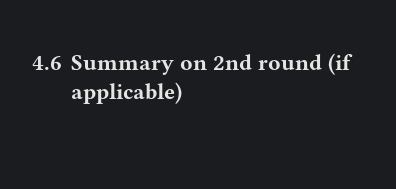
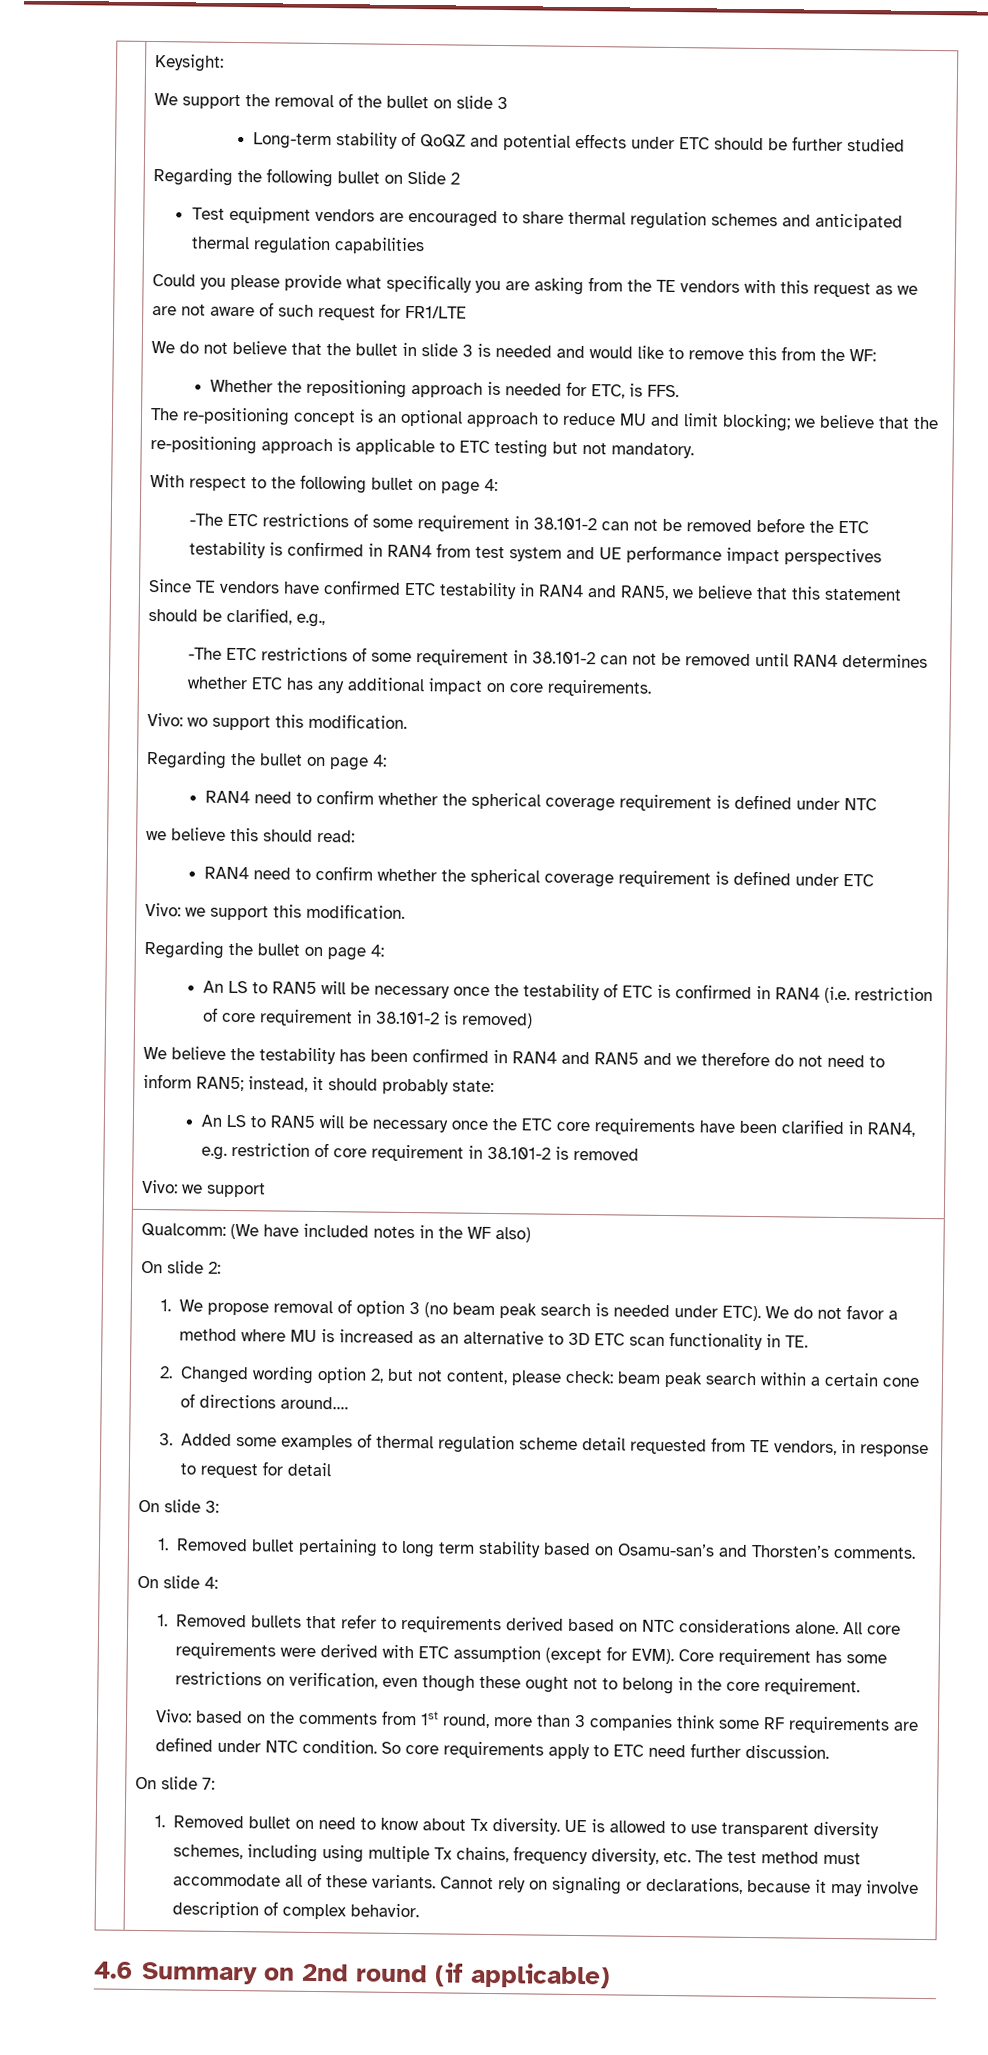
+ Keysight:
+ We support the removal of the bullet on slide 3
+ Long-term stability of QoQZ and potential effects under ETC should be further studied
+ Regarding the following bullet on Slide 2
+ Test equipment vendors are encouraged to share thermal regulation schemes and anticipated thermal regulation capabilities
+ Could you please provide what specifically you are asking from the TE vendors with this request as we are not aware of such request for FR1/LTE
+ We do not believe that the bullet in slide 3 is needed and would like to remove this from the WF:
+ Whether the repositioning approach is needed for ETC, is FFS.
+ The re-positioning concept is an optional approach to reduce MU and limit blocking; we believe that the re-positioning approach is applicable to ETC testing but not mandatory.
+ With respect to the following bullet on page 4:
+ -The ETC restrictions of some requirement in 38.101-2 can not be removed before the ETC testability is confirmed in RAN4 from test system and UE performance impact perspectives
+ Since TE vendors have confirmed ETC testability in RAN4 and RAN5, we believe that this statement should be clarified, e.g.,
+ -The ETC restrictions of some requirement in 38.101-2 can not be removed until RAN4 determines whether ETC has any additional impact on core requirements.
+ Vivo: wo support this modification.
+ Regarding the bullet on page 4:
+ RAN4 need to confirm whether the spherical coverage requirement is defined under NTC
+ we believe this should read:
+ RAN4 need to confirm whether the spherical coverage requirement is defined under ETC
+ Vivo: we support this modification.
+ Regarding the bullet on page 4:
+ An LS to RAN5 will be necessary once the testability of ETC is confirmed in RAN4 (i.e. restriction of core requirement in 38.101-2 is removed)
+ We believe the testability has been confirmed in RAN4 and RAN5 and we therefore do not need to inform RAN5; instead, it should probably state:
+ An LS to RAN5 will be necessary once the ETC core requirements have been clarified in RAN4, e.g. restriction of core requirement in 38.101-2 is removed
+ Vivo: we support
+ | Qualcomm: (We have included notes in the WF also)
+ On slide 2:
+ 1. We propose removal of option 3 (no beam peak search is needed under ETC). We do not favor a method where MU is increased as an alternative to 3D ETC scan functionality in TE.
+ 2. Changed wording option 2, but not content, please check: beam peak search within a certain cone of directions around….
+ 3. Added some examples of thermal regulation scheme detail requested from TE vendors, in response to request for detail
+ On slide 3:
+ 1. Removed bullet pertaining to long term stability based on Osamu-san’s and Thorsten’s comments.
+ On slide 4:
+ 1. Removed bullets that refer to requirements derived based on NTC considerations alone. All core requirements were derived with ETC assumption (except for EVM). Core requirement has some restrictions on verification, even though these ought not to belong in the core requirement.
+ Vivo: based on the comments from 1st round, more than 3 companies think some RF requirements are defined under NTC condition. So core requirements apply to ETC need further discussion.
+ On slide 7:
+ 1. Removed bullet on need to know about Tx diversity. UE is allowed to use transparent diversity schemes, including using multiple Tx chains, frequency diversity, etc. The test method must accommodate all of these variants. Cannot rely on signaling or declarations, because it may involve description of complex behavior.

